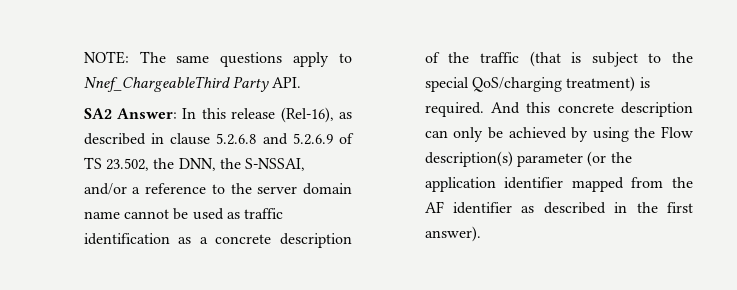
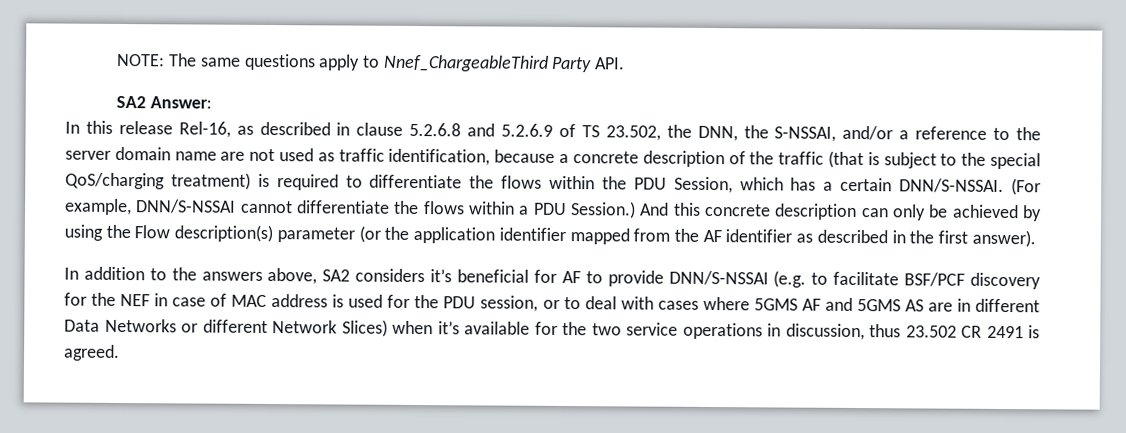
- SA2 Answer: In this release (Rel-16), as described in clause 5.2.6.8 and 5.2.6.9 of TS 23.502, the DNN, the S-NSSAI, and/or a reference to the server domain name cannot be used as traffic identification as a concrete description of the traffic (that is subject to the special QoS/charging treatment) is required.
+ SA2 Answer:
+ In this release Rel-16, as described in clause 5.2.6.8 and 5.2.6.9 of TS 23.502, the DNN, the S-NSSAI, and/or a reference to the server domain name are not used as traffic identification, because a concrete description of the traffic (that is subject to the special QoS/charging treatment) is required to differentiate the flows within the PDU Session, which has a certain DNN/S-NSSAI. (For example, DNN/S-NSSAI cannot differentiate the flows within a PDU Session.)
+ In addition to the answers above, SA2 considers it’s beneficial for AF to provide DNN/S-NSSAI (e.g. to facilitate BSF/PCF discovery for the NEF in case of MAC address is used for the PDU session, or to deal with cases where 5GMS AF and 5GMS AS are in different Data Networks or different Network Slices) when it’s available for the two service operations in discussion, thus 23.502 CR 2491 is agreed.

